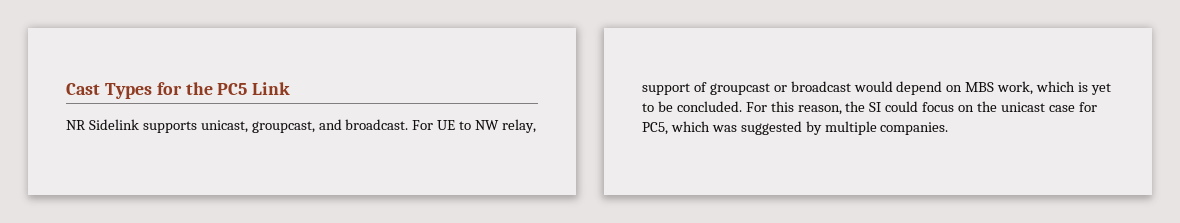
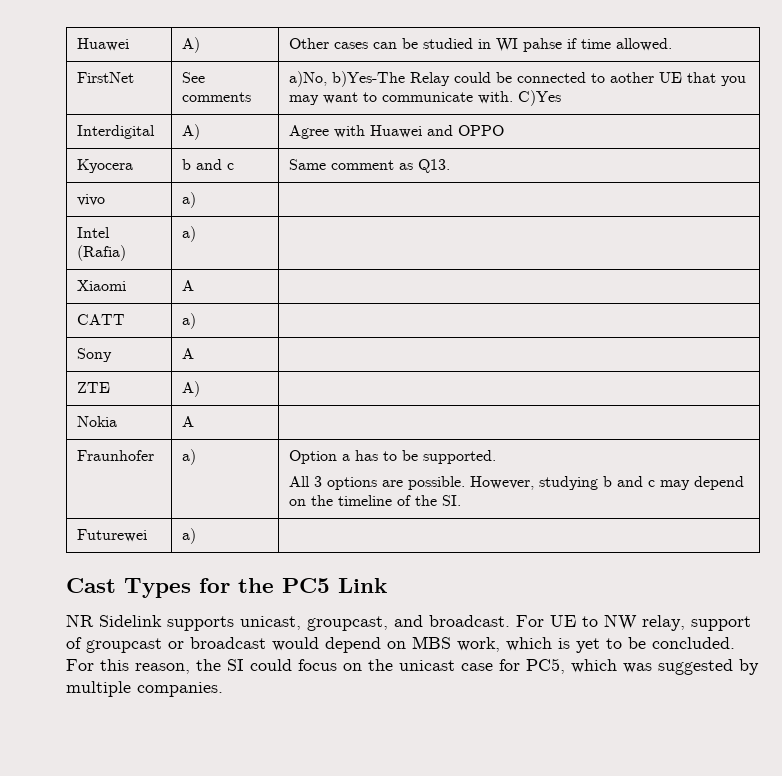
+ Huawei | A) | Other cases can be studied in WI pahse if time allowed.
+ FirstNet | See comments | a)No, b)Yes-The Relay could be connected to aother UE that you may want to communicate with. C)Yes
+ Interdigital | A) | Agree with Huawei and OPPO
+ Kyocera | b and c | Same comment as Q13.
+ vivo | a) |
+ Intel (Rafia) | a) |
+ Xiaomi | A |
+ CATT | a) |
+ Sony | A |
+ ZTE | A) |
+ Nokia | A |
+ Fraunhofer | a) | Option a has to be supported.
+ All 3 options are possible. However, studying b and c may depend on the timeline of the SI.
+ Futurewei | a) |

